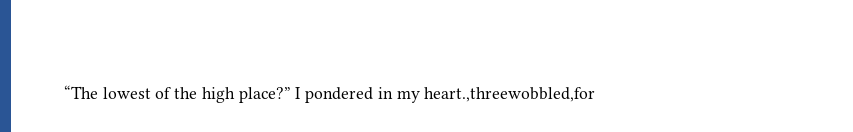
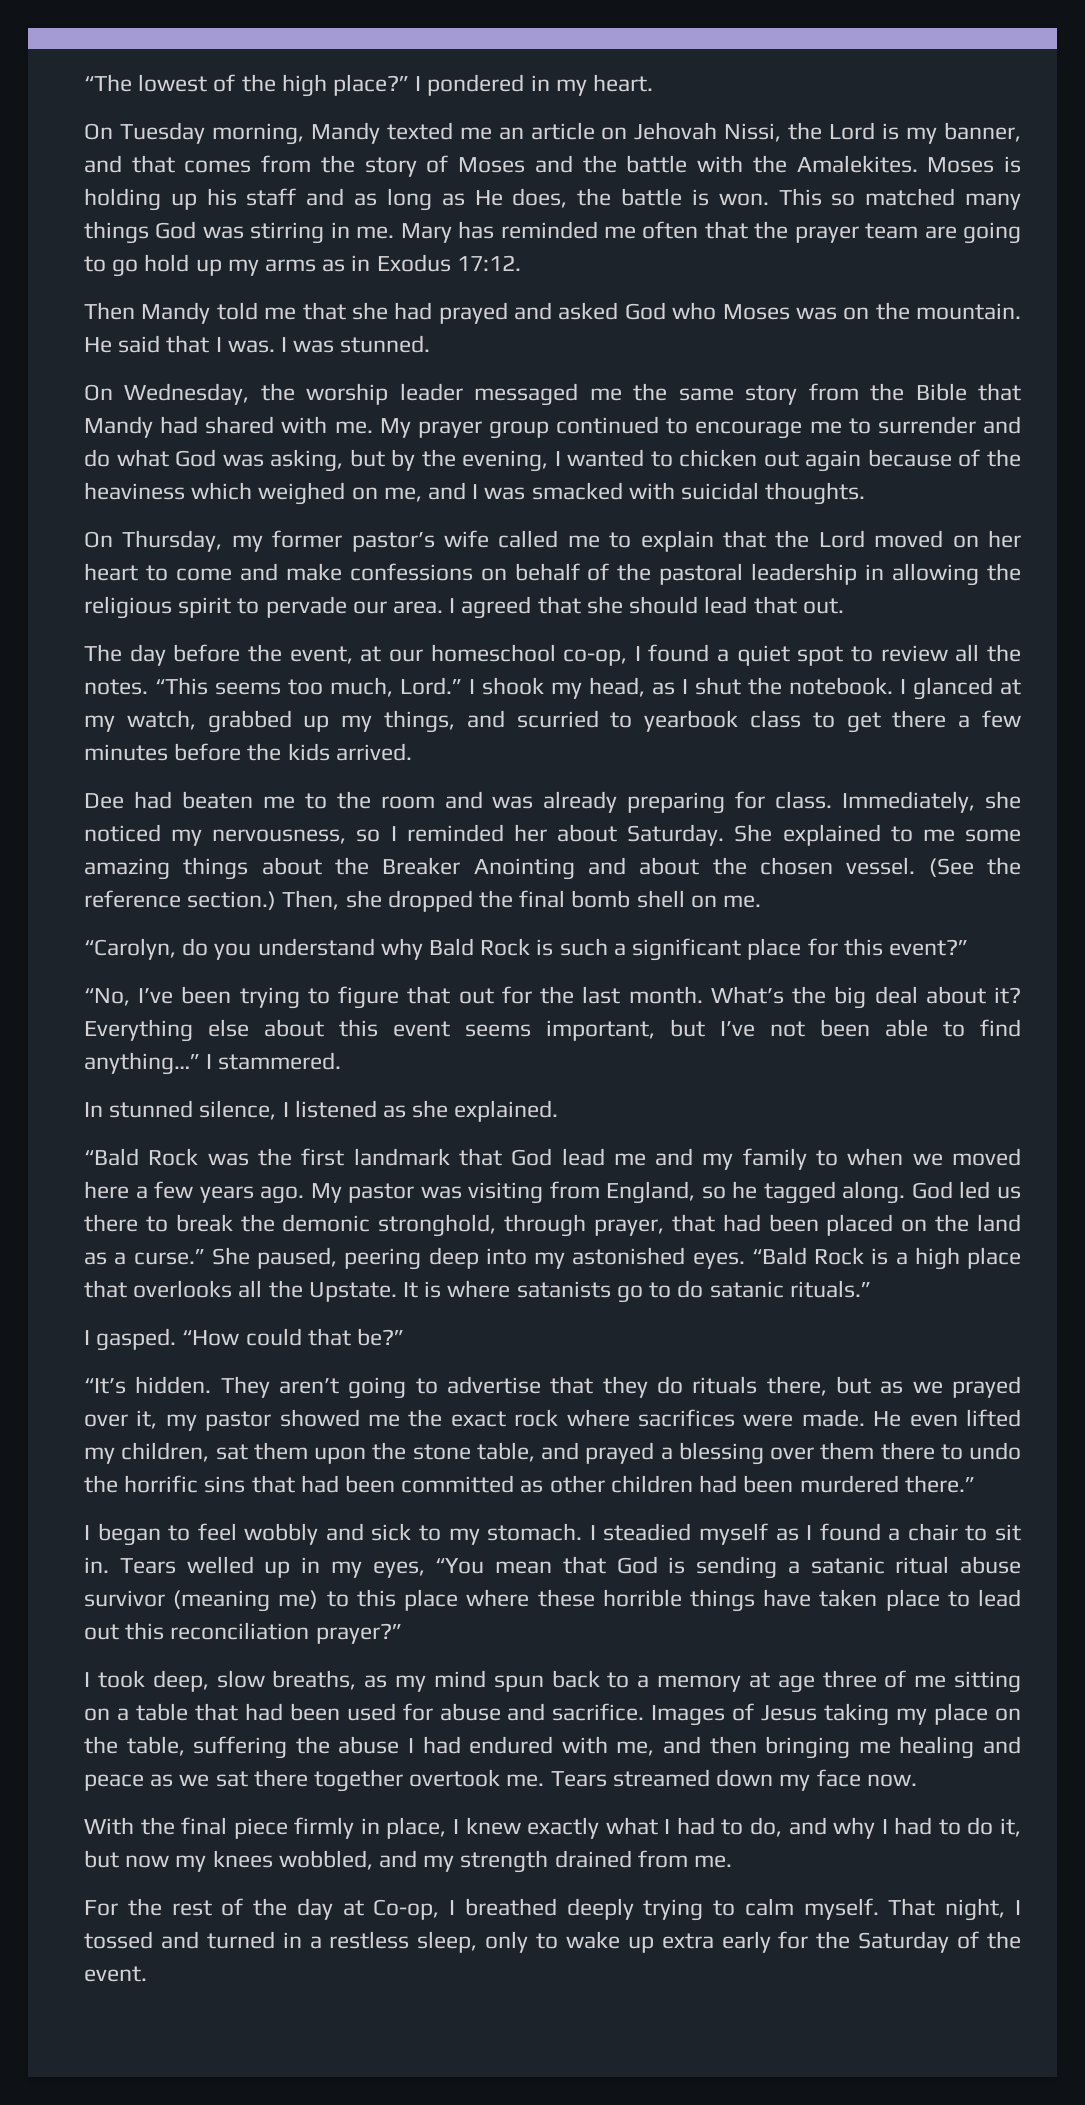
- I pondered in my heart.,threewobbled,for
+ I pondered in my heart.
+ On Tuesday morning, Mandy texted me an article on Jehovah Nissi, the Lord is my banner, and that comes from the story of Moses and the battle with the Amalekites. Moses is holding up his staff and as long as He does, the battle is won. This so matched many things God was stirring in me. Mary has reminded me often that the prayer team are going to go hold up my arms as in Exodus 17:12.
+ Then Mandy told me that she had prayed and asked God who Moses was on the mountain. He said that I was. I was stunned.
+ On Wednesday, the worship leader messaged me the same story from the Bible that Mandy had shared with me. My prayer group continued to encourage me to surrender and do what God was asking, but by the evening, I wanted to chicken out again because of the heaviness which weighed on me, and I was smacked with suicidal thoughts.
+ On Thursday, my former pastor’s wife called me to explain that the Lord moved on her heart to come and make confessions on behalf of the pastoral leadership in allowing the religious spirit to pervade our area. I agreed that she should lead that out.
+ The day before the event, at our homeschool co-op, I found a quiet spot to review all the notes. “This seems too much, Lord.” I shook my head, as I shut the notebook. I glanced at my watch, grabbed up my things, and scurried to yearbook class to get there a few minutes before the kids arrived.
+ Dee had beaten me to the room and was already preparing for class. Immediately, she noticed my nervousness, so I reminded her about Saturday. She explained to me some amazing things about the Breaker Anointing and about the chosen vessel. (See the reference section.) Then, she dropped the final bomb shell on me.
+ “Carolyn, do you understand why Bald Rock is such a significant place for this event?”
+ “No, I’ve been trying to figure that out for the last month. What’s the big deal about it? Everything else about this event seems important, but I’ve not been able to find anything…” I stammered.
+ In stunned silence, I listened as she explained.
+ “Bald Rock was the first landmark that God lead me and my family to when we moved here a few years ago. My pastor was visiting from England, so he tagged along. God led us there to break the demonic stronghold, through prayer, that had been placed on the land as a curse.” She paused, peering deep into my astonished eyes. “Bald Rock is a high place that overlooks all the Upstate. It is where satanists go to do satanic rituals.”
+ I gasped. “How could that be?”
+ “It’s hidden. They aren’t going to advertise that they do rituals there, but as we prayed over it, my pastor showed me the exact rock where sacrifices were made. He even lifted my children, sat them upon the stone table, and prayed a blessing over them there to undo the horrific sins that had been committed as other children had been murdered there.”
+ I began to feel wobbly and sick to my stomach. I steadied myself as I found a chair to sit in. Tears welled up in my eyes, “You mean that God is sending a satanic ritual abuse survivor (meaning me) to this place where these horrible things have taken place to lead out this reconciliation prayer?”
+ I took deep, slow breaths, as my mind spun back to a memory at age three of me sitting on a table that had been used for abuse and sacrifice. Images of Jesus taking my place on the table, suffering the abuse I had endured with me, and then bringing me healing and peace as we sat there together overtook me. Tears streamed down my face now.
+ With the final piece firmly in place, I knew exactly what I had to do, and why I had to do it, but now my knees wobbled, and my strength drained from me.
+ For the rest of the day at Co-op, I breathed deeply trying to calm myself. That night, I tossed and turned in a restless sleep, only to wake up extra early for the Saturday of the event.

